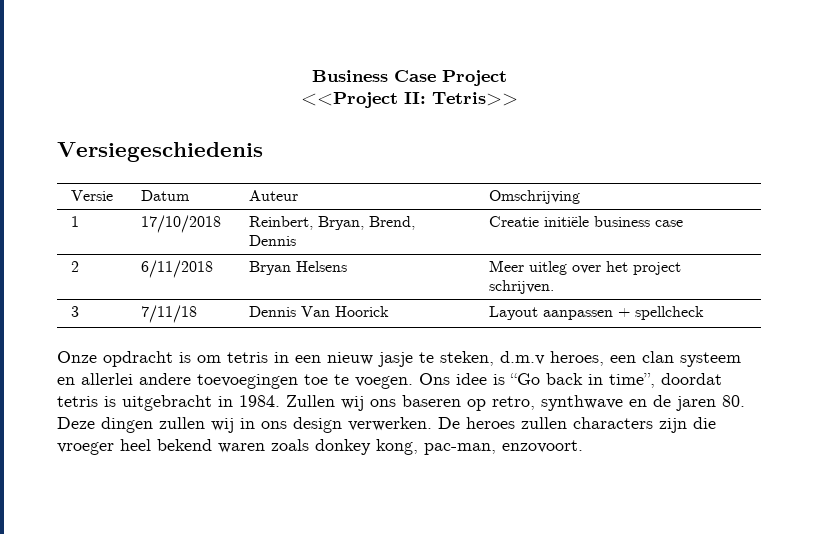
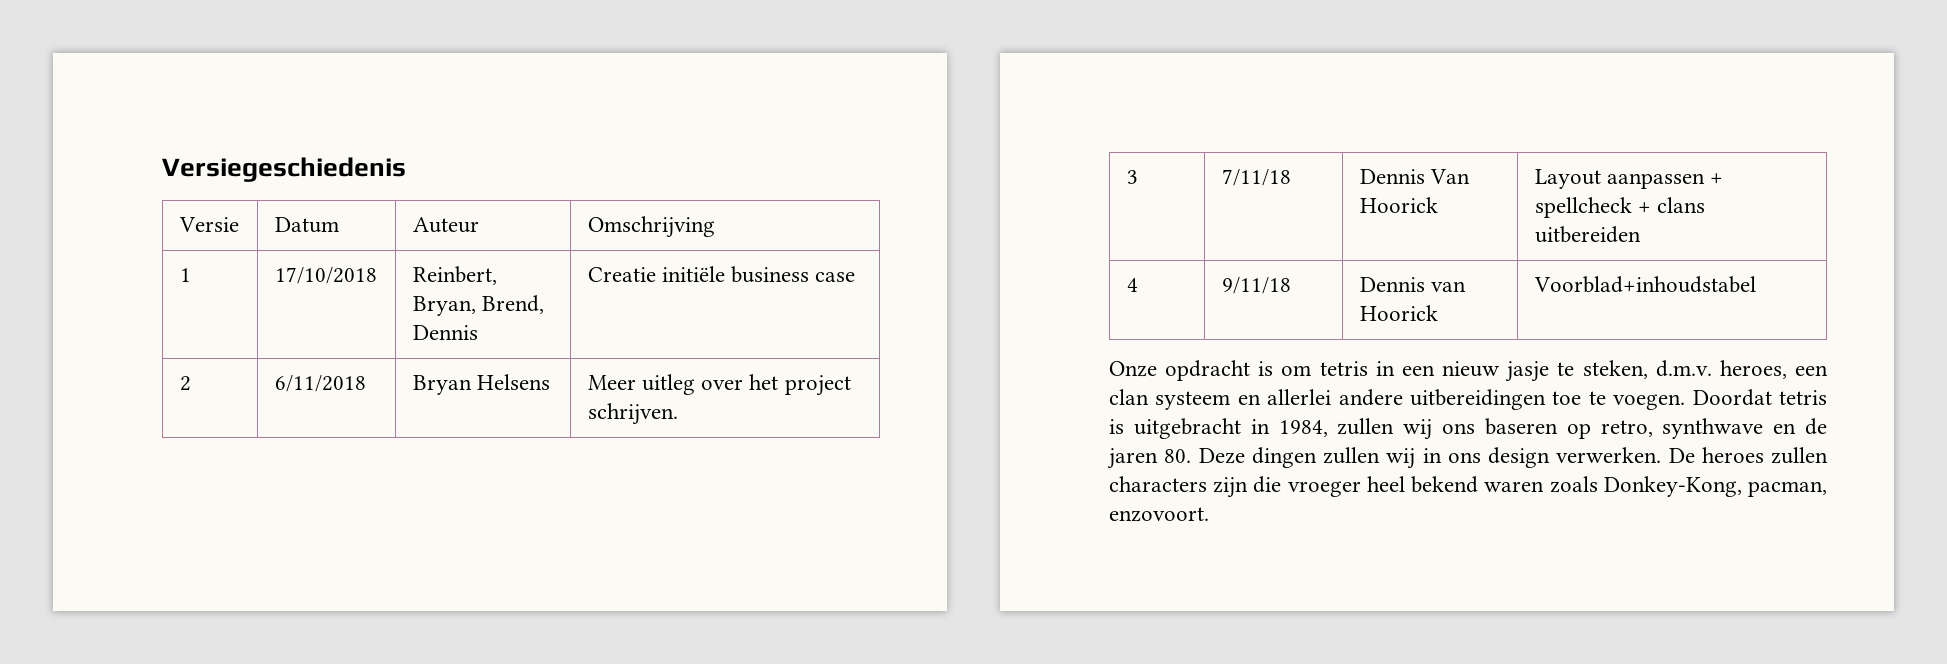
- Business Case Project
- <<Project II: Tetris>>
- 3 | 7/11/18 | Dennis Van Hoorick | Layout aanpassen + spellcheck
+ 3 | 7/11/18 | Dennis Van Hoorick | Layout aanpassen + spellcheck + clans uitbereiden
+ 4 | 9/11/18 | Dennis van Hoorick | Voorblad+inhoudstabel
- Onze opdracht is om tetris in een nieuw jasje te steken, d.m.v heroes, een clan systeem en allerlei andere toevoegingen toe te voegen.
+ Onze opdracht is om tetris in een nieuw jasje te steken, d.m.v. heroes, een clan systeem en allerlei andere uitbereidingen toe te voegen.
- Ons idee is “Go back in time”, doordat tetris is uitgebracht in 1984. Zullen wij ons baseren op retro, synthwave en de jaren 80. Deze dingen zullen wij in ons design verwerken.
+ Doordat tetris is uitgebracht in 1984, zullen wij ons baseren op retro, synthwave en de jaren 80. Deze dingen zullen wij in ons design verwerken.
- De heroes zullen characters zijn die vroeger heel bekend waren zoals donkey kong, pac-man, enzovoort.
+ De heroes zullen characters zijn die vroeger heel bekend waren zoals Donkey-Kong, pacman, enzovoort.

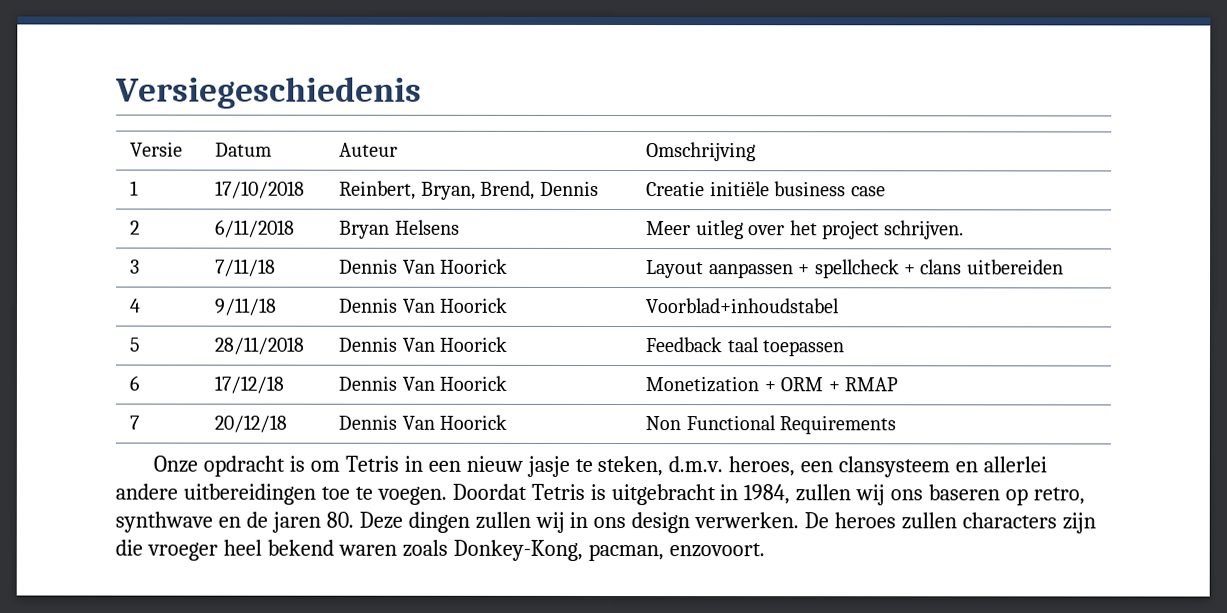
- 4 | 9/11/18 | Dennis van Hoorick | Voorblad+inhoudstabel
+ 4 | 9/11/18 | Dennis Van Hoorick | Voorblad+inhoudstabel
+ 5 | 28/11/2018 | Dennis Van Hoorick | Feedback taal toepassen
+ 6 | 17/12/18 | Dennis Van Hoorick | Monetization + ORM + RMAP
+ 7 | 20/12/18 | Dennis Van Hoorick | Non Functional Requirements
- Onze opdracht is om tetris in een nieuw jasje te steken, d.m.v. heroes, een clan systeem en allerlei andere uitbereidingen toe te voegen.
+ Onze opdracht is om Tetris in een nieuw jasje te steken, d.m.v. heroes, een clansysteem en allerlei andere uitbereidingen toe te voegen.
- Doordat tetris is uitgebracht in 1984, zullen wij ons baseren op retro, synthwave en de jaren 80. Deze dingen zullen wij in ons design verwerken.
+ Doordat Tetris is uitgebracht in 1984, zullen wij ons baseren op retro, synthwave en de jaren 80. Deze dingen zullen wij in ons design verwerken.

